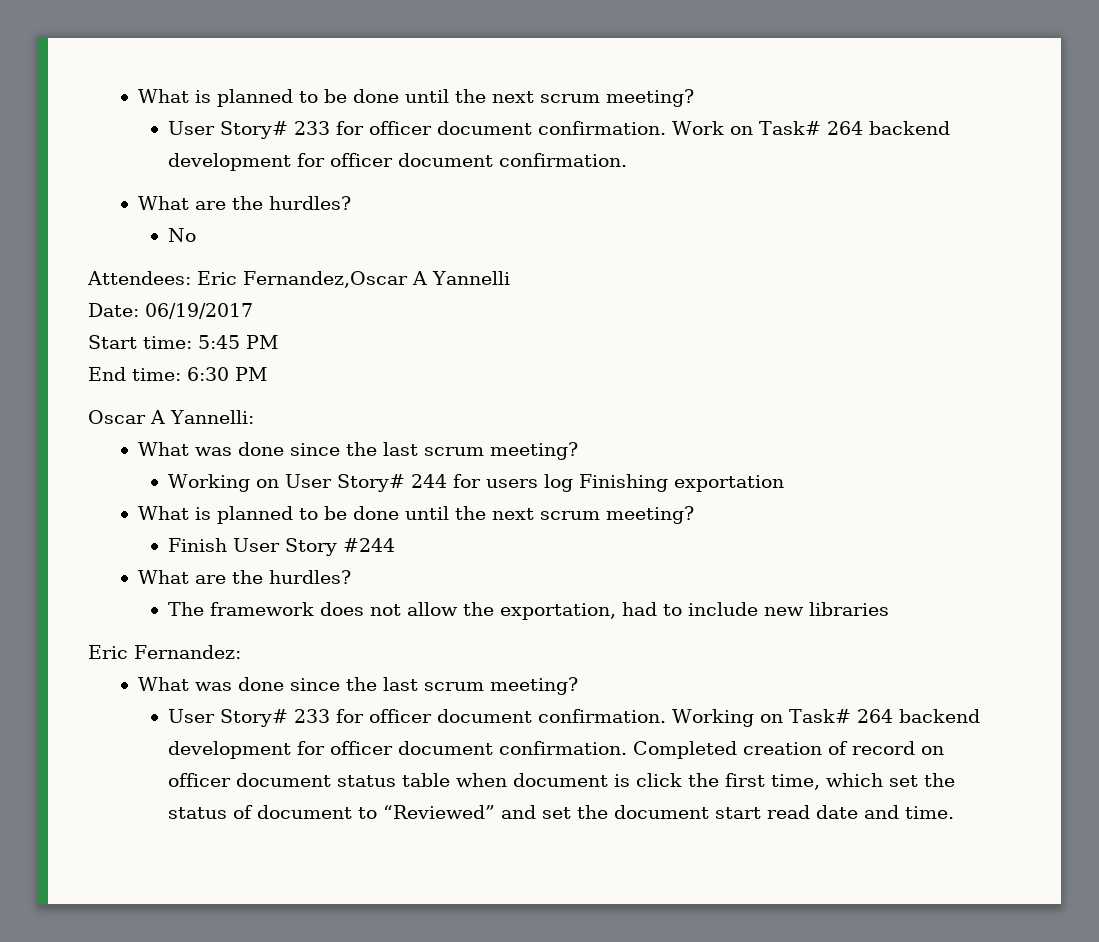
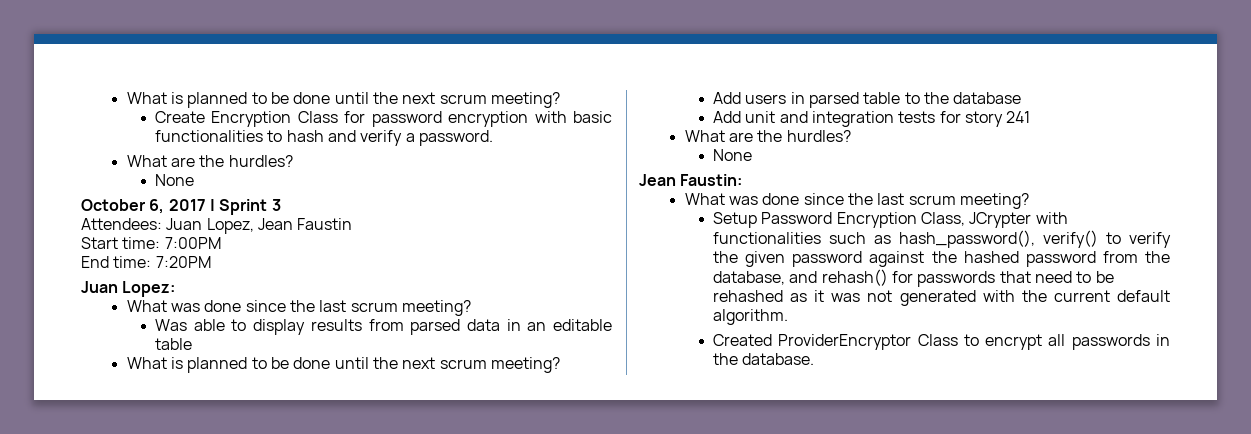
- User Story# 233 for officer document confirmation. Work on Task# 264 backend development for officer document confirmation.
+ Create Encryption Class for password encryption with basic functionalities to hash and verify a password.
  What are the hurdles?
- No
- Attendees: Eric Fernandez,Oscar A Yannelli
- Date: 06/19/2017
+ None
+ October 6, 2017 | Sprint 3
+ Attendees: Juan Lopez, Jean Faustin
- Start time: 5:45 PM
+ Start time: 7:00PM
- End time: 6:30 PM
- Oscar A Yannelli:
+ End time: 7:20PM
+ Juan Lopez:
  What was done since the last scrum meeting?
- Working on User Story# 244 for users log Finishing exportation
+ Was able to display results from parsed data in an editable table
- Finish User Story #244
+ Add users in parsed table to the database
+ Add unit and integration tests for story 241
  What are the hurdles?
- The framework does not allow the exportation, had to include new libraries
- Eric Fernandez:
+ None
+ Jean Faustin:
  What was done since the last scrum meeting?
- User Story# 233 for officer document confirmation. Working on Task# 264 backend development for officer document confirmation. Completed creation of record on officer document status table when document is click the first time, which set the status of document to “Reviewed” and set the document start read date and time.
+ Setup Password Encryption Class, JCrypter with functionalities such as hash_password(), verify() to verify the given password against the hashed password from the database, and rehash() for passwords that need to be rehashed as it was not generated with the current default algorithm.
+ Created ProviderEncryptor Class to encrypt all passwords in the database.

